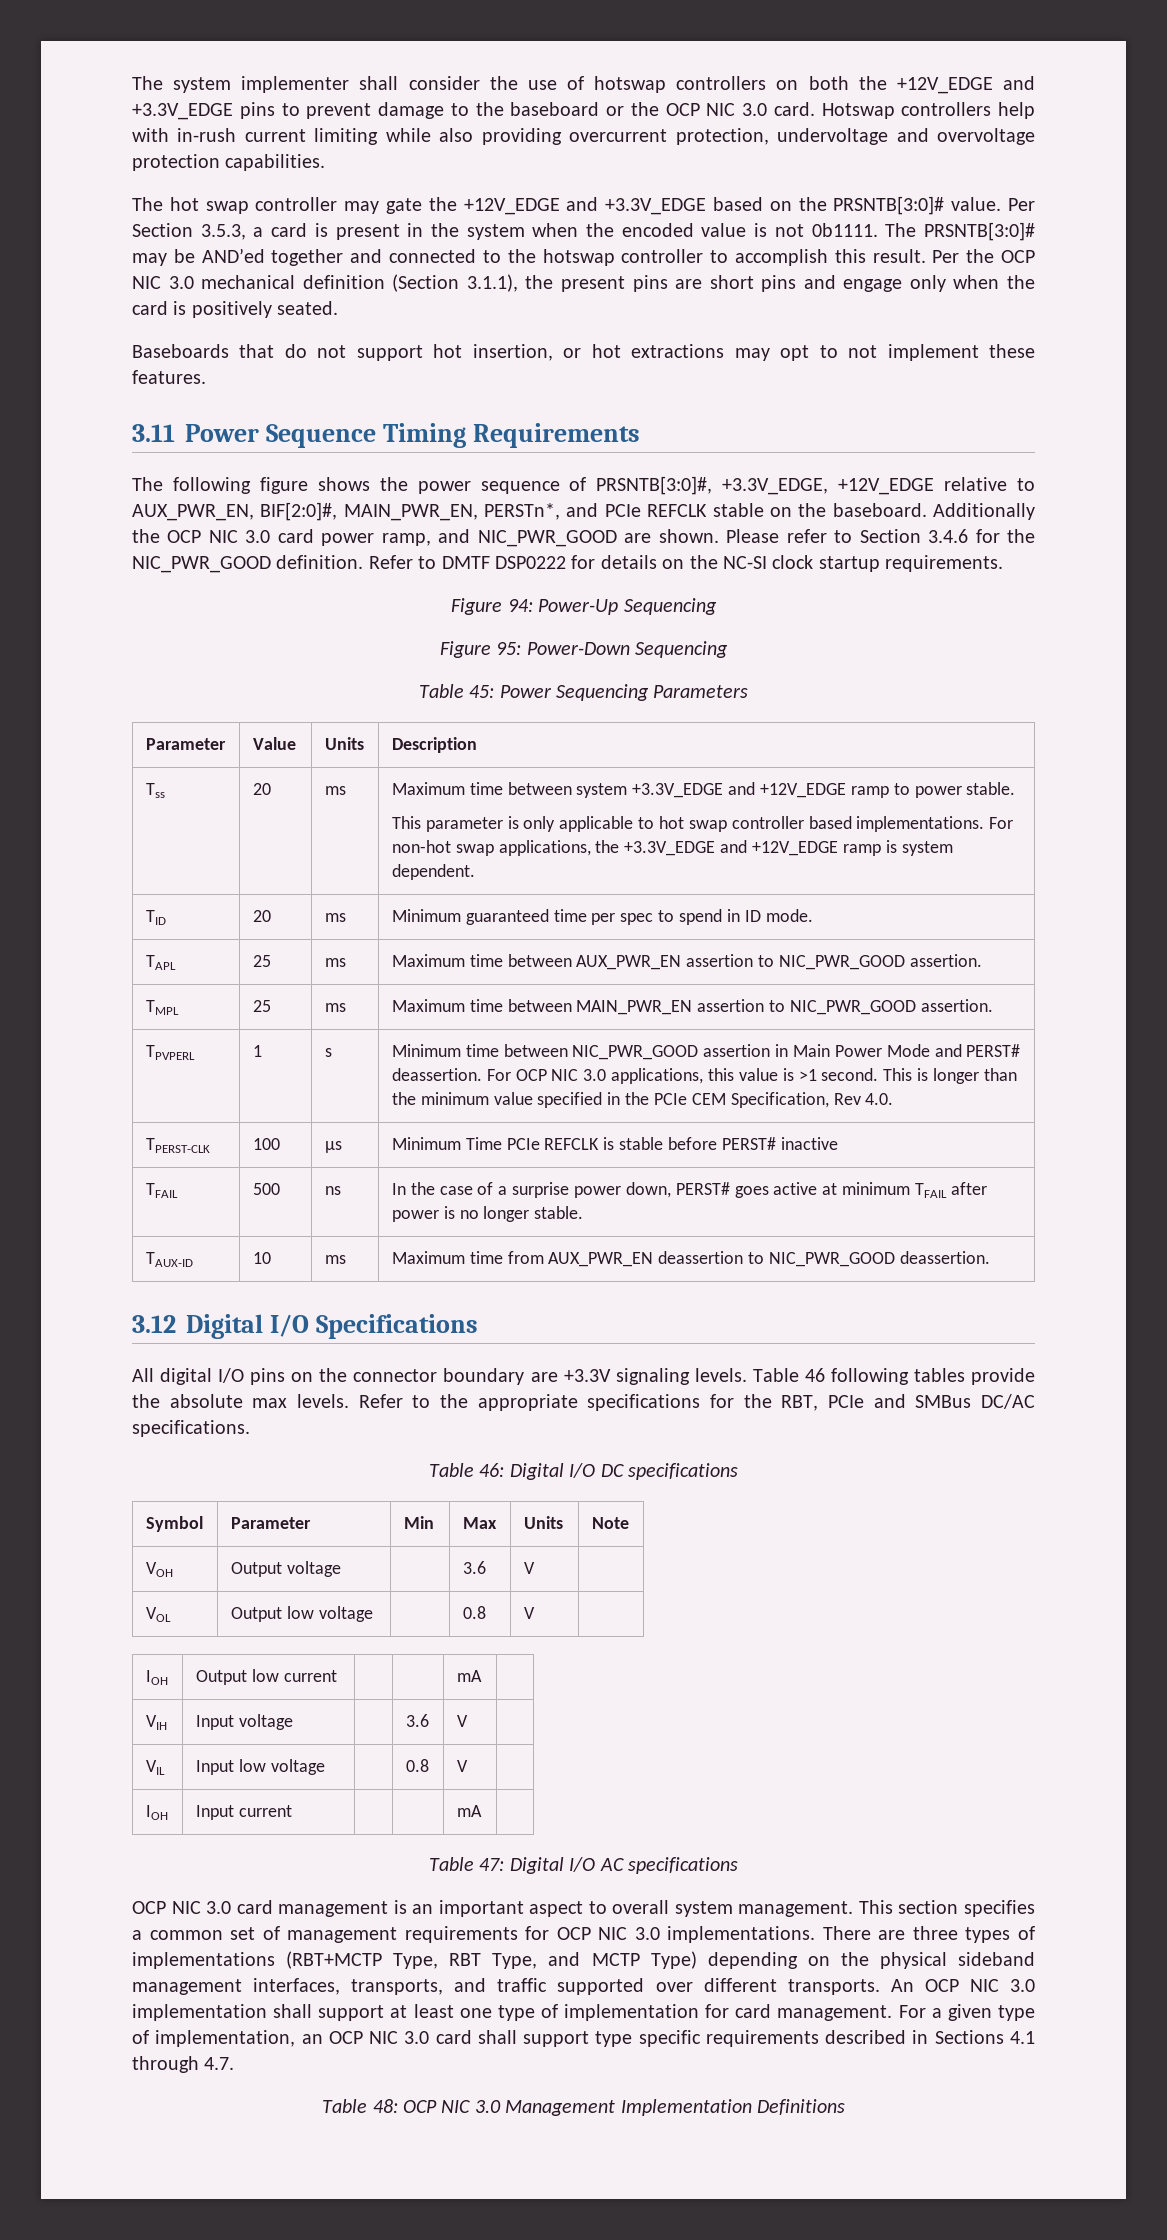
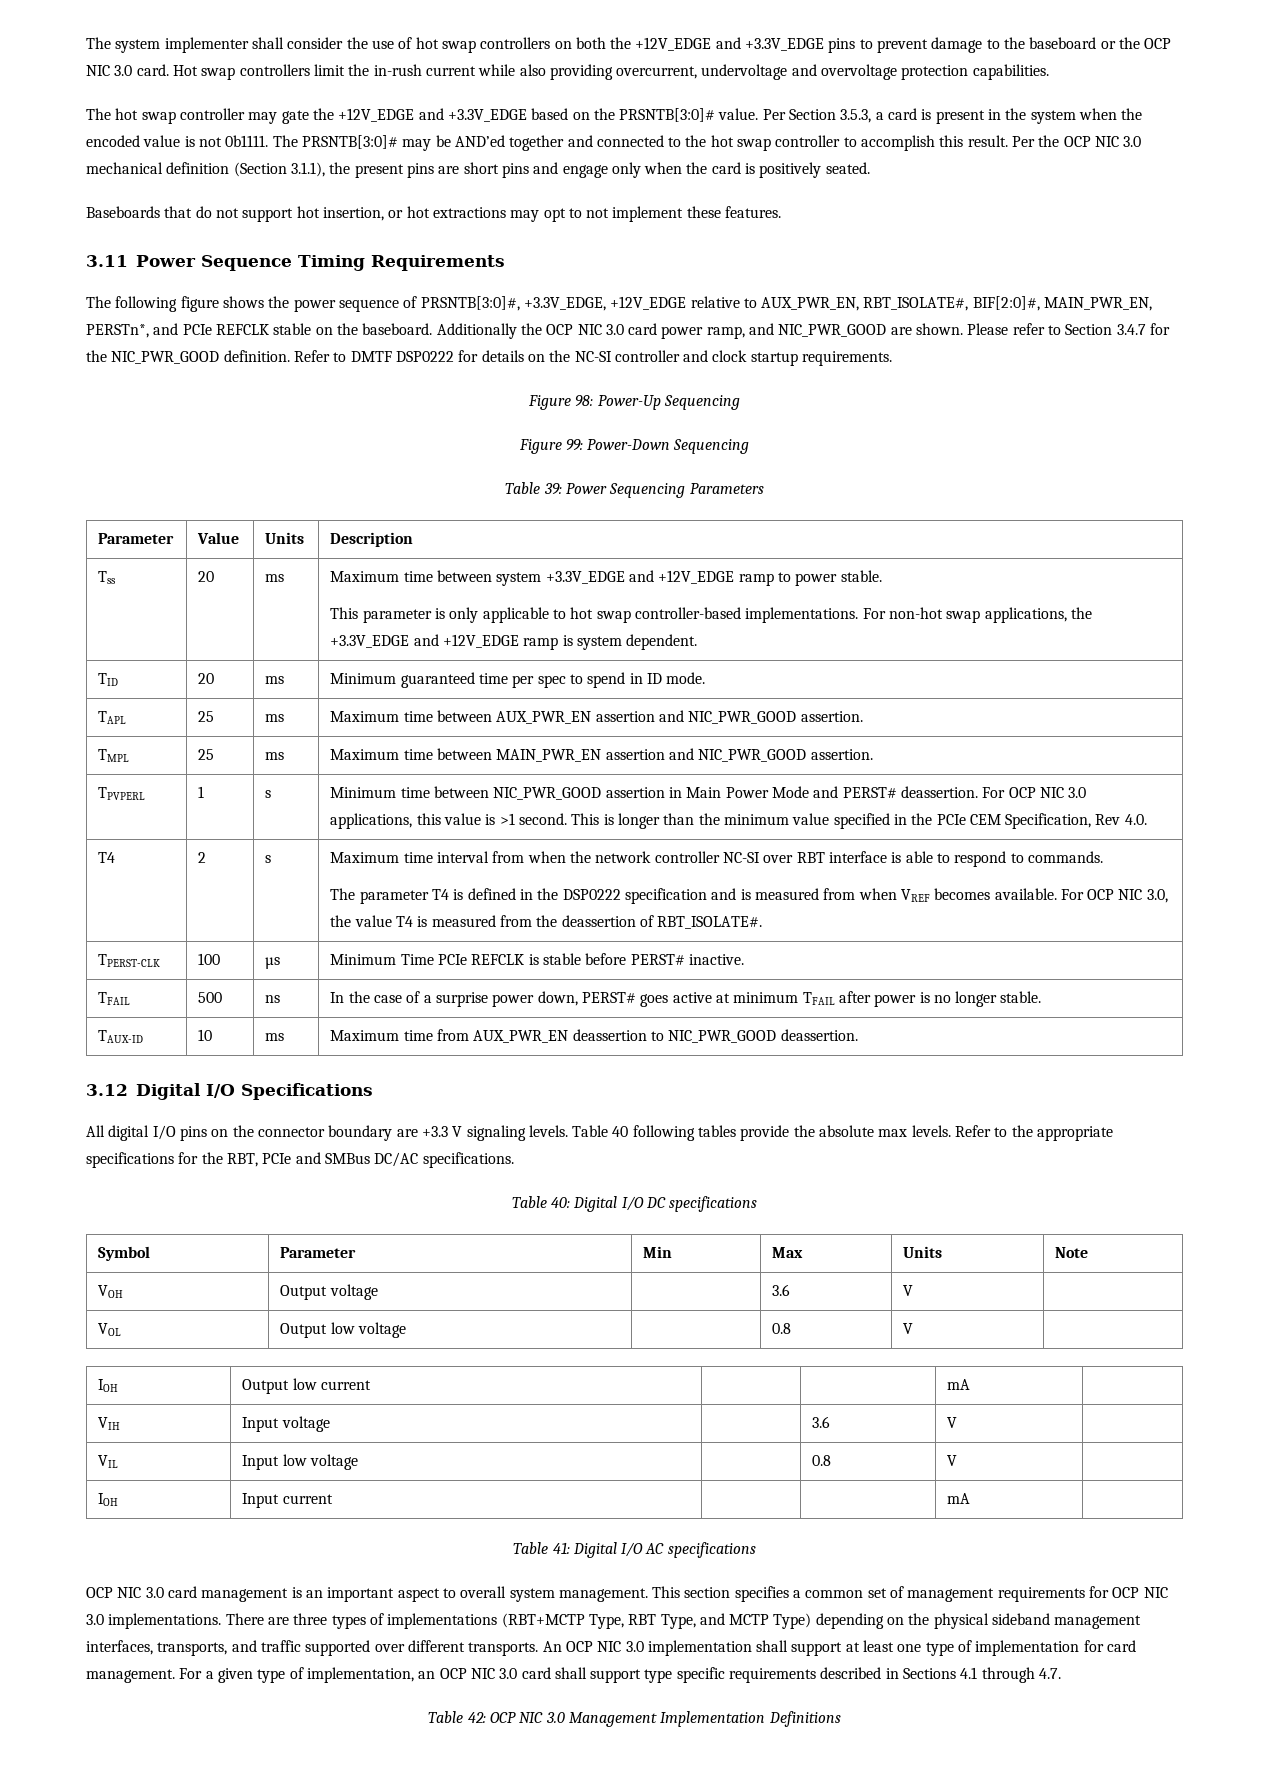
- The system implementer shall consider the use of hotswap controllers on both the +12V_EDGE and +3.3V_EDGE pins to prevent damage to the baseboard or the OCP NIC 3.0 card.
+ The system implementer shall consider the use of hot swap controllers on both the +12V_EDGE and +3.3V_EDGE pins to prevent damage to the baseboard or the OCP NIC 3.0 card.
- Hotswap controllers help with in-rush current limiting while also providing overcurrent protection, undervoltage and overvoltage protection capabilities.
+ Hot swap controllers limit the in-rush current while also providing overcurrent, undervoltage and overvoltage protection capabilities.
- The PRSNTB[3:0]# may be AND’ed together and connected to the hotswap controller to accomplish this result.
+ The PRSNTB[3:0]# may be AND’ed together and connected to the hot swap controller to accomplish this result.
- The following figure shows the power sequence of PRSNTB[3:0]#, +3.3V_EDGE, +12V_EDGE relative to AUX_PWR_EN, BIF[2:0]#, MAIN_PWR_EN, PERSTn*, and PCIe REFCLK stable on the baseboard.
+ The following figure shows the power sequence of PRSNTB[3:0]#, +3.3V_EDGE, +12V_EDGE relative to AUX_PWR_EN, RBT_ISOLATE#, BIF[2:0]#, MAIN_PWR_EN, PERSTn*, and PCIe REFCLK stable on the baseboard.
- Please refer to Section 3.4.6 for the NIC_PWR_GOOD definition.
+ Please refer to Section 3.4.7 for the NIC_PWR_GOOD definition.
- Refer to DMTF DSP0222 for details on the NC-SI clock startup requirements.
+ Refer to DMTF DSP0222 for details on the NC-SI controller and clock startup requirements.
- Figure 94: Power-Up Sequencing
+ Figure 98: Power-Up Sequencing
- Figure 95: Power-Down Sequencing
+ Figure 99: Power-Down Sequencing
- Table 45: Power Sequencing Parameters
+ Table 39: Power Sequencing Parameters
  Tss | 20 | ms | Maximum time between system +3.3V_EDGE and +12V_EDGE ramp to power stable.
- This parameter is only applicable to hot swap controller based implementations. For non-hot swap applications, the +3.3V_EDGE and +12V_EDGE ramp is system dependent.
+ This parameter is only applicable to hot swap controller-based implementations. For non-hot swap applications, the +3.3V_EDGE and +12V_EDGE ramp is system dependent.
- TAPL | 25 | ms | Maximum time between AUX_PWR_EN assertion to NIC_PWR_GOOD assertion.
+ TAPL | 25 | ms | Maximum time between AUX_PWR_EN assertion and NIC_PWR_GOOD assertion.
- TMPL | 25 | ms | Maximum time between MAIN_PWR_EN assertion to NIC_PWR_GOOD assertion.
+ TMPL | 25 | ms | Maximum time between MAIN_PWR_EN assertion and NIC_PWR_GOOD assertion.
+ T4 | 2 | s | Maximum time interval from when the network controller NC-SI over RBT interface is able to respond to commands.
+ The parameter T4 is defined in the DSP0222 specification and is measured from when VREF becomes available. For OCP NIC 3.0, the value T4 is measured from the deassertion of RBT_ISOLATE#.
- TPERST-CLK | 100 | µs | Minimum Time PCIe REFCLK is stable before PERST# inactive
+ TPERST-CLK | 100 | µs | Minimum Time PCIe REFCLK is stable before PERST# inactive.
- All digital I/O pins on the connector boundary are +3.3V signaling levels.
+ All digital I/O pins on the connector boundary are +3.3 V signaling levels.
- Table 46 following tables provide the absolute max levels.
+ Table 40 following tables provide the absolute max levels.
- Table 46: Digital I/O DC specifications
+ Table 40: Digital I/O DC specifications
- Table 47: Digital I/O AC specifications
+ Table 41: Digital I/O AC specifications
- Table 48: OCP NIC 3.0 Management Implementation Definitions
+ Table 42: OCP NIC 3.0 Management Implementation Definitions

